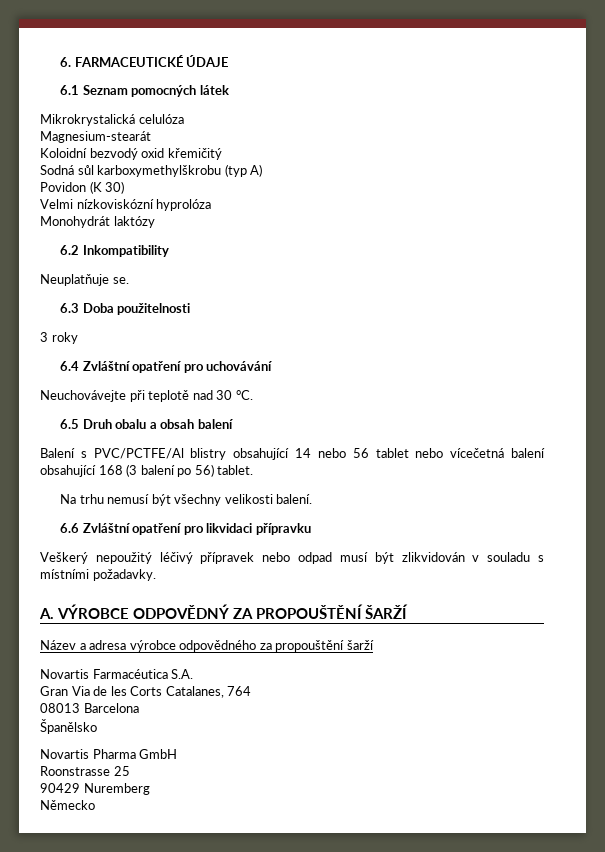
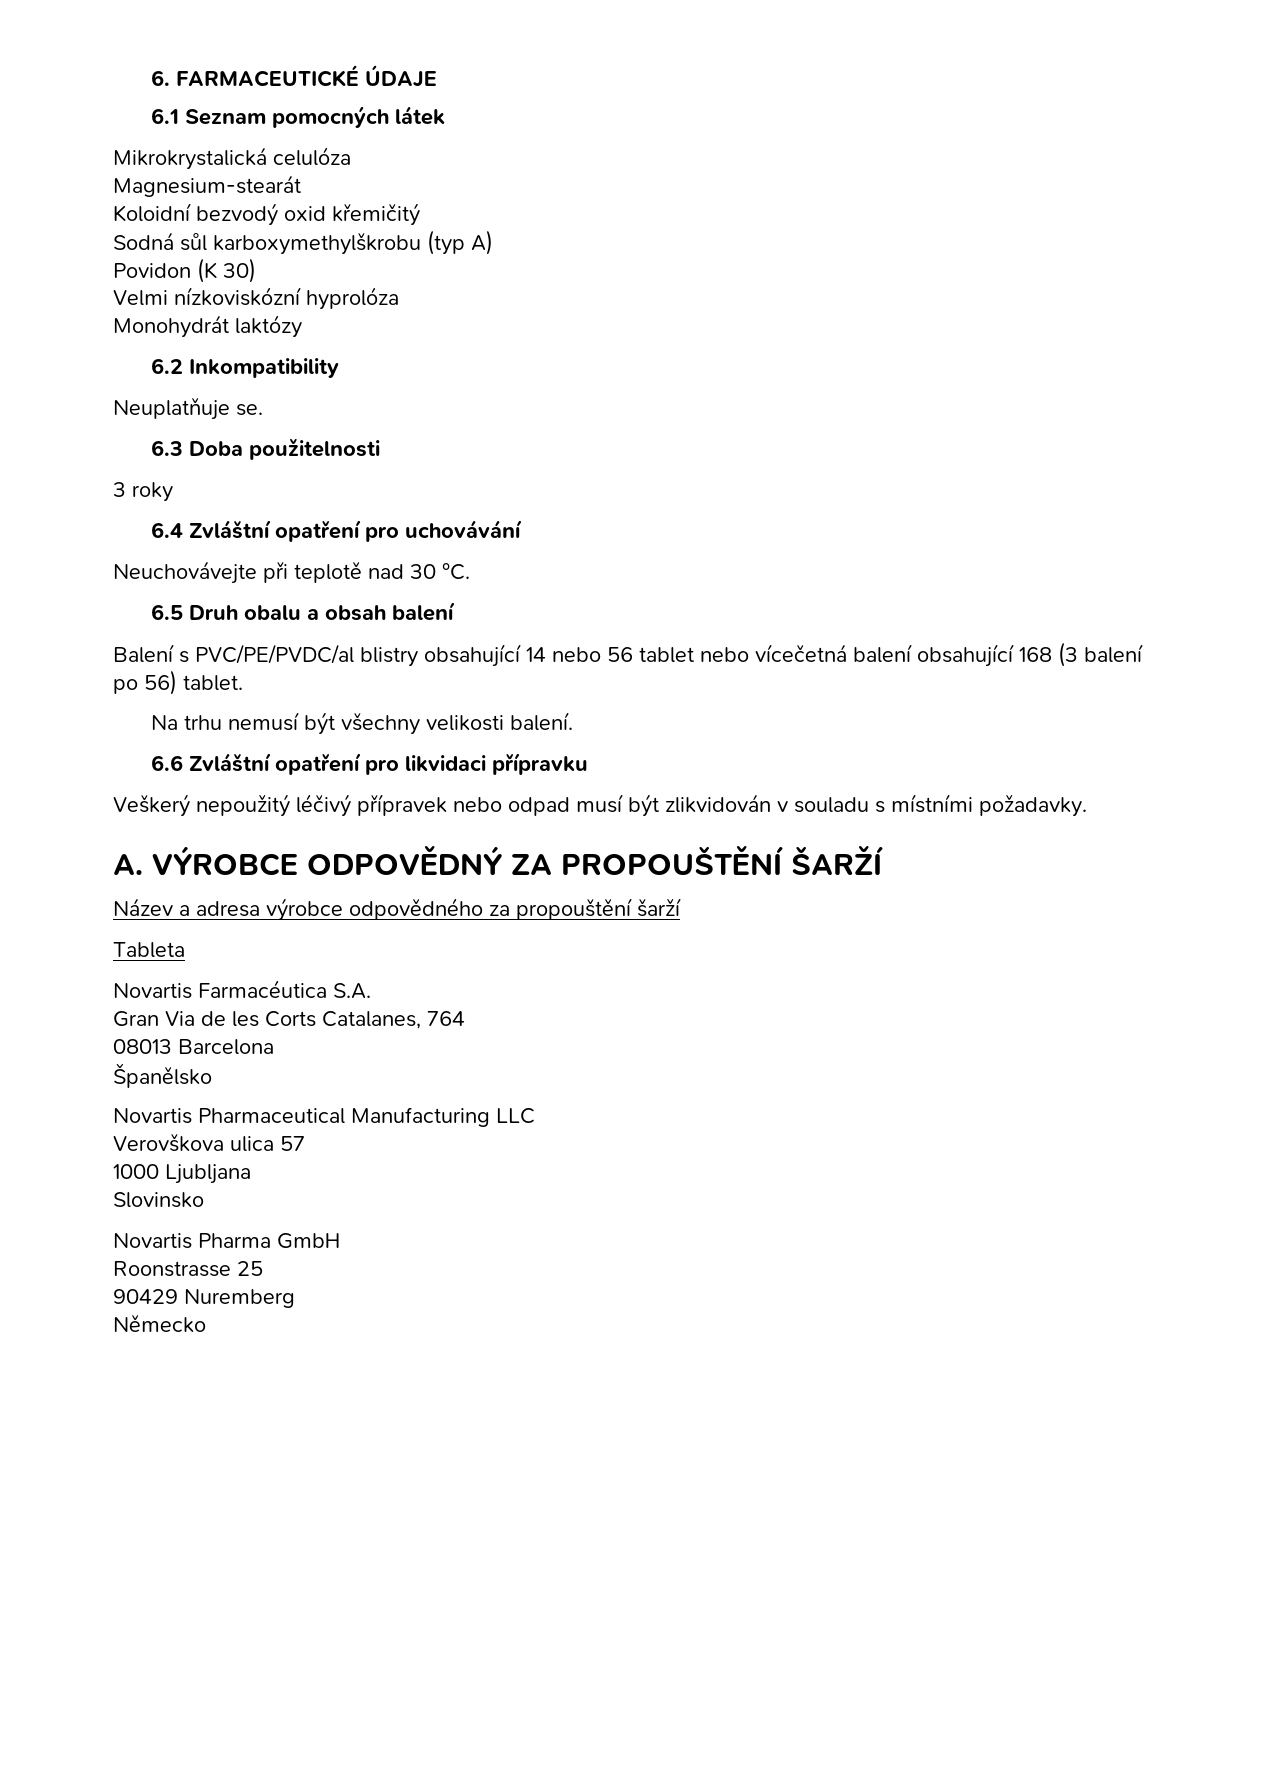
- Balení s PVC/PCTFE/Al blistry obsahující 14 nebo 56 tablet nebo vícečetná balení obsahující 168 (3 balení po 56) tablet.
+ Balení s PVC/PE/PVDC/al blistry obsahující 14 nebo 56 tablet nebo vícečetná balení obsahující 168 (3 balení po 56) tablet.
+ Tableta
+ Novartis Pharmaceutical Manufacturing LLC
+ Verovškova ulica 57
+ 1000 Ljubljana
+ Slovinsko

